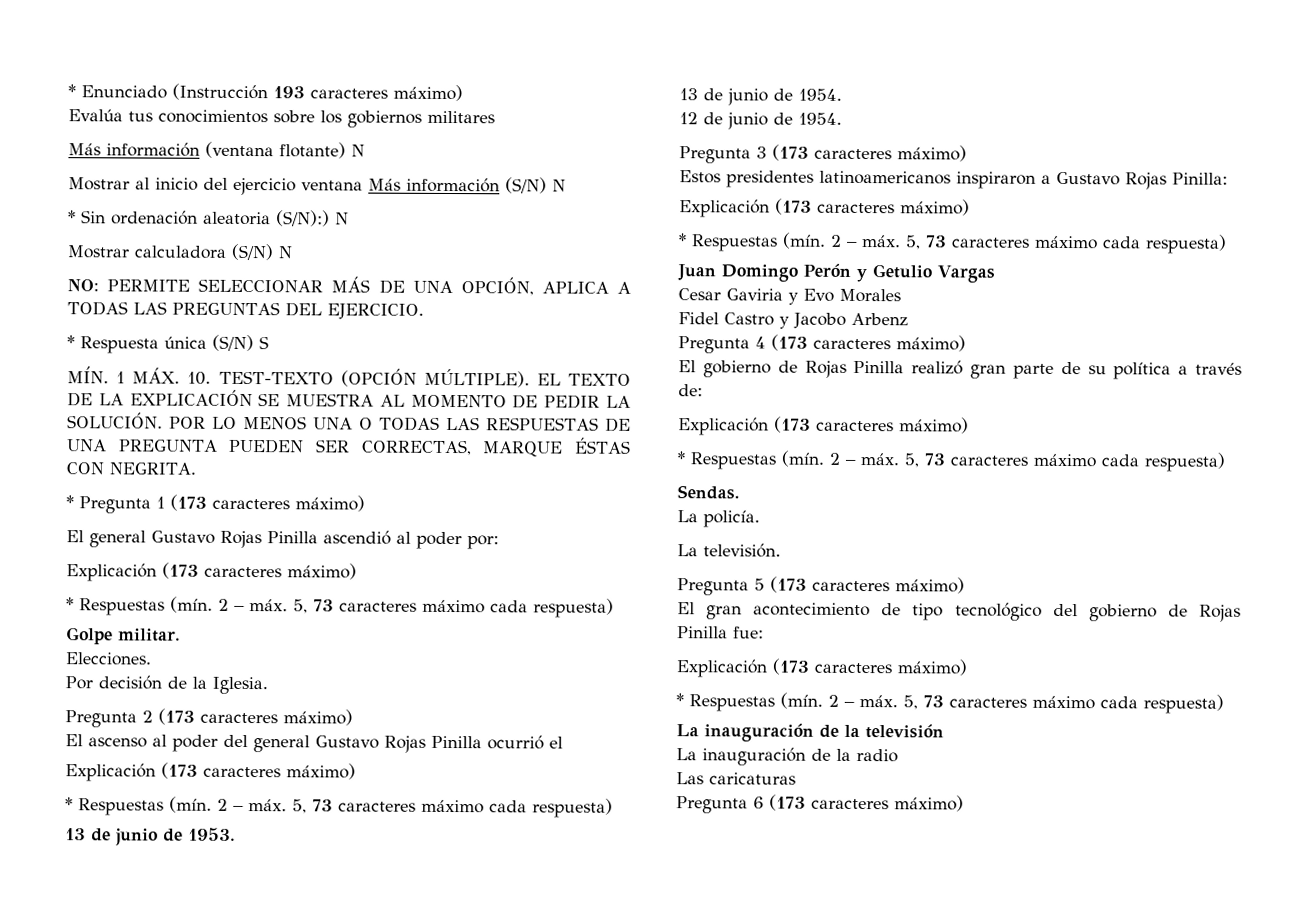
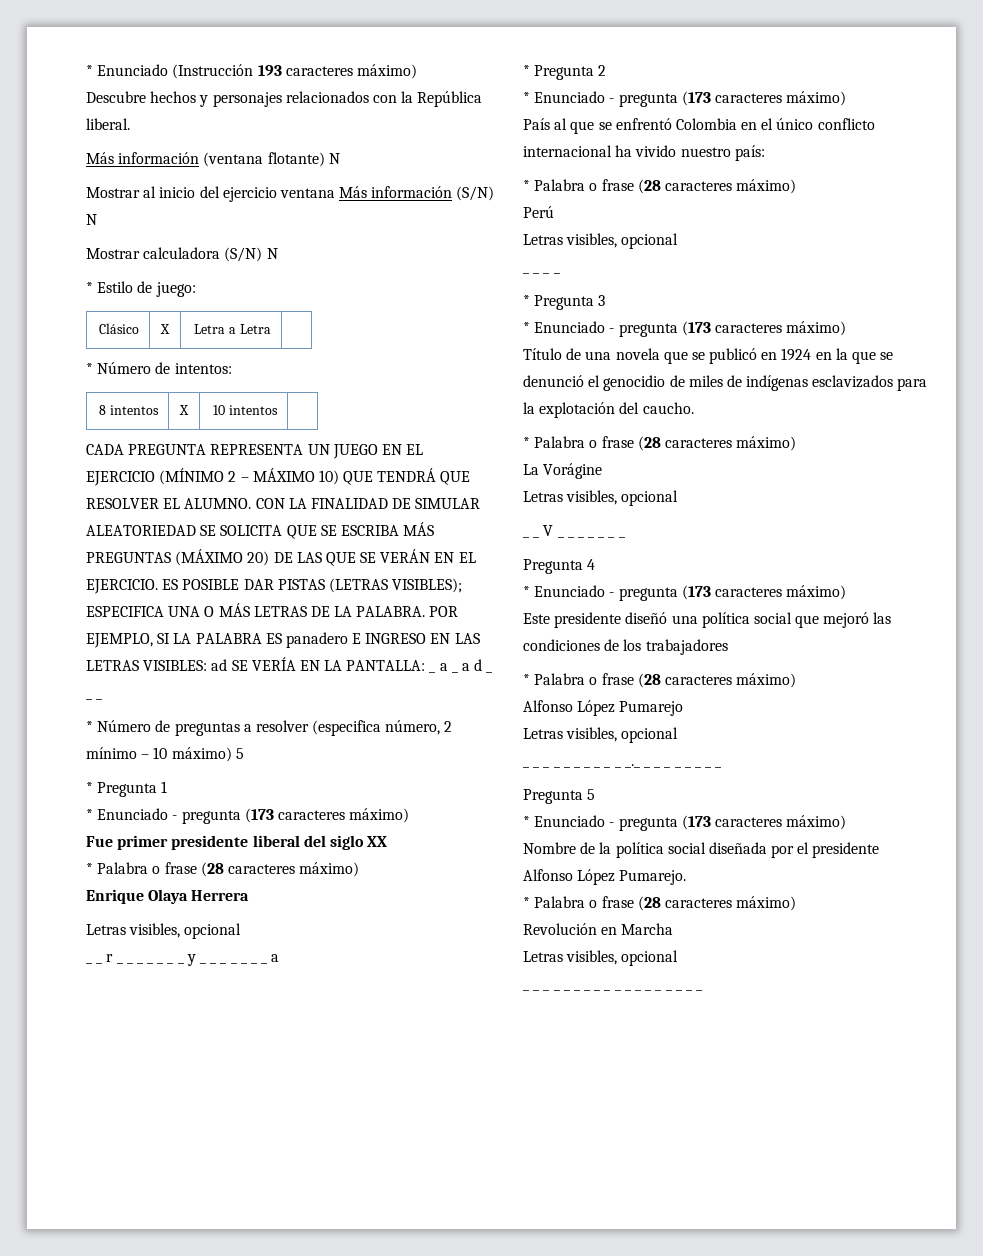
- Evalúa tus conocimientos sobre los gobiernos militares
+ Descubre hechos y personajes relacionados con la República liberal.
- * Sin ordenación aleatoria (S/N):) N
  Mostrar calculadora (S/N) N
- NO: PERMITE SELECCIONAR MÁS DE UNA OPCIÓN, APLICA A TODAS LAS PREGUNTAS DEL EJERCICIO.
- * Respuesta única (S/N) S
- MÍN. 1 MÁX. 10. TEST-TEXTO (OPCIÓN MÚLTIPLE). EL TEXTO DE LA EXPLICACIÓN SE MUESTRA AL MOMENTO DE PEDIR LA SOLUCIÓN. POR LO MENOS UNA O TODAS LAS RESPUESTAS DE UNA PREGUNTA PUEDEN SER CORRECTAS, MARQUE ÉSTAS CON NEGRITA.
+ * Estilo de juego:
+ Clásico | X | Letra a Letra |
+ * Número de intentos:
+ 8 intentos | X | 10 intentos |
+ CADA PREGUNTA REPRESENTA UN JUEGO EN EL EJERCICIO (MÍNIMO 2 – MÁXIMO 10) QUE TENDRÁ QUE RESOLVER EL ALUMNO. CON LA FINALIDAD DE SIMULAR ALEATORIEDAD SE SOLICITA QUE SE ESCRIBA MÁS PREGUNTAS (MÁXIMO 20) DE LAS QUE SE VERÁN EN EL EJERCICIO. ES POSIBLE DAR PISTAS (LETRAS VISIBLES); ESPECIFICA UNA O MÁS LETRAS DE LA PALABRA. POR EJEMPLO, SI LA PALABRA ES panadero E INGRESO EN LAS LETRAS VISIBLES: ad SE VERÍA EN LA PANTALLA: _ a _ a d _ _ _
+ * Número de preguntas a resolver (especifica número, 2 mínimo – 10 máximo) 5
- * Pregunta 1 (173 caracteres máximo)
- El general Gustavo Rojas Pinilla ascendió al poder por:
- Explicación (173 caracteres máximo)
- * Respuestas (mín. 2 – máx. 5, 73 caracteres máximo cada respuesta)
- Golpe militar.
- Elecciones.
- Por decisión de la Iglesia.
- Pregunta 2 (173 caracteres máximo)
- El ascenso al poder del general Gustavo Rojas Pinilla ocurrió el
- Explicación (173 caracteres máximo)
- * Respuestas (mín. 2 – máx. 5, 73 caracteres máximo cada respuesta)
- 13 de junio de 1953.
- 13 de junio de 1954.
- 12 de junio de 1954.
- Pregunta 3 (173 caracteres máximo)
- Estos presidentes latinoamericanos inspiraron a Gustavo Rojas Pinilla:
- Explicación (173 caracteres máximo)
- * Respuestas (mín. 2 – máx. 5, 73 caracteres máximo cada respuesta)
- Juan Domingo Perón y Getulio Vargas
- Cesar Gaviria y Evo Morales
- Fidel Castro y Jacobo Arbenz
- Pregunta 4 (173 caracteres máximo)
- El gobierno de Rojas Pinilla realizó gran parte de su política a través de:
- Explicación (173 caracteres máximo)
- * Respuestas (mín. 2 – máx. 5, 73 caracteres máximo cada respuesta)
- Sendas.
- La policía.
- La televisión.
- Pregunta 5 (173 caracteres máximo)
- El gran acontecimiento de tipo tecnológico del gobierno de Rojas Pinilla fue:
- Explicación (173 caracteres máximo)
- * Respuestas (mín. 2 – máx. 5, 73 caracteres máximo cada respuesta)
- La inauguración de la televisión
- La inauguración de la radio
- Las caricaturas
- Pregunta 6 (173 caracteres máximo)
+ * Pregunta 1
+ * Enunciado - pregunta (173 caracteres máximo)
+ Fue primer presidente liberal del siglo XX
+ * Palabra o frase (28 caracteres máximo)
+ Enrique Olaya Herrera
+ Letras visibles, opcional
+ _ _ r _ _ _ _ _ _ _ y _ _ _ _ _ _ _ a
+ * Pregunta 2
+ * Enunciado - pregunta (173 caracteres máximo)
+ País al que se enfrentó Colombia en el único conflicto internacional ha vivido nuestro país:
+ * Palabra o frase (28 caracteres máximo)
+ Perú
+ Letras visibles, opcional
+ _ _ _ _
+ * Pregunta 3
+ * Enunciado - pregunta (173 caracteres máximo)
+ Título de una novela que se publicó en 1924 en la que se denunció el genocidio de miles de indígenas esclavizados para la explotación del caucho.
+ * Palabra o frase (28 caracteres máximo)
+ La Vorágine
+ Letras visibles, opcional
+ _ _ V _ _ _ _ _ _ _
+ Pregunta 4
+ * Enunciado - pregunta (173 caracteres máximo)
+ Este presidente diseñó una política social que mejoró las condiciones de los trabajadores
+ * Palabra o frase (28 caracteres máximo)
+ Alfonso López Pumarejo
+ Letras visibles, opcional
+ _ _ _ _ _ _ _ _ _ _ _._ _ _ _ _ _ _ _ _
+ Pregunta 5
+ * Enunciado - pregunta (173 caracteres máximo)
+ Nombre de la política social diseñada por el presidente Alfonso López Pumarejo.
+ * Palabra o frase (28 caracteres máximo)
+ Revolución en Marcha
+ Letras visibles, opcional
+ _ _ _ _ _ _ _ _ _ _ _ _ _ _ _ _ _ _

